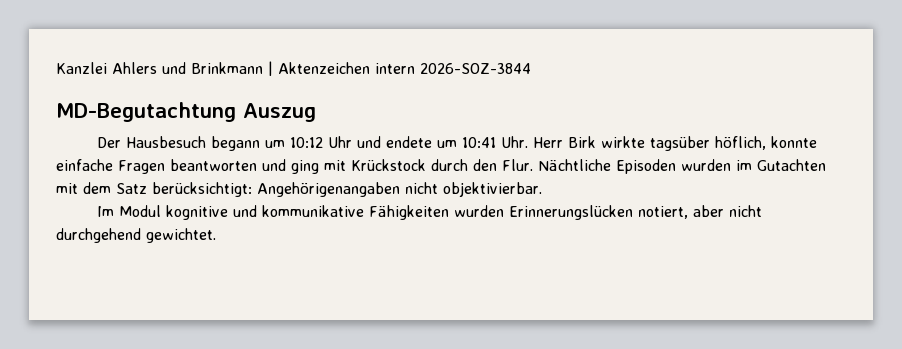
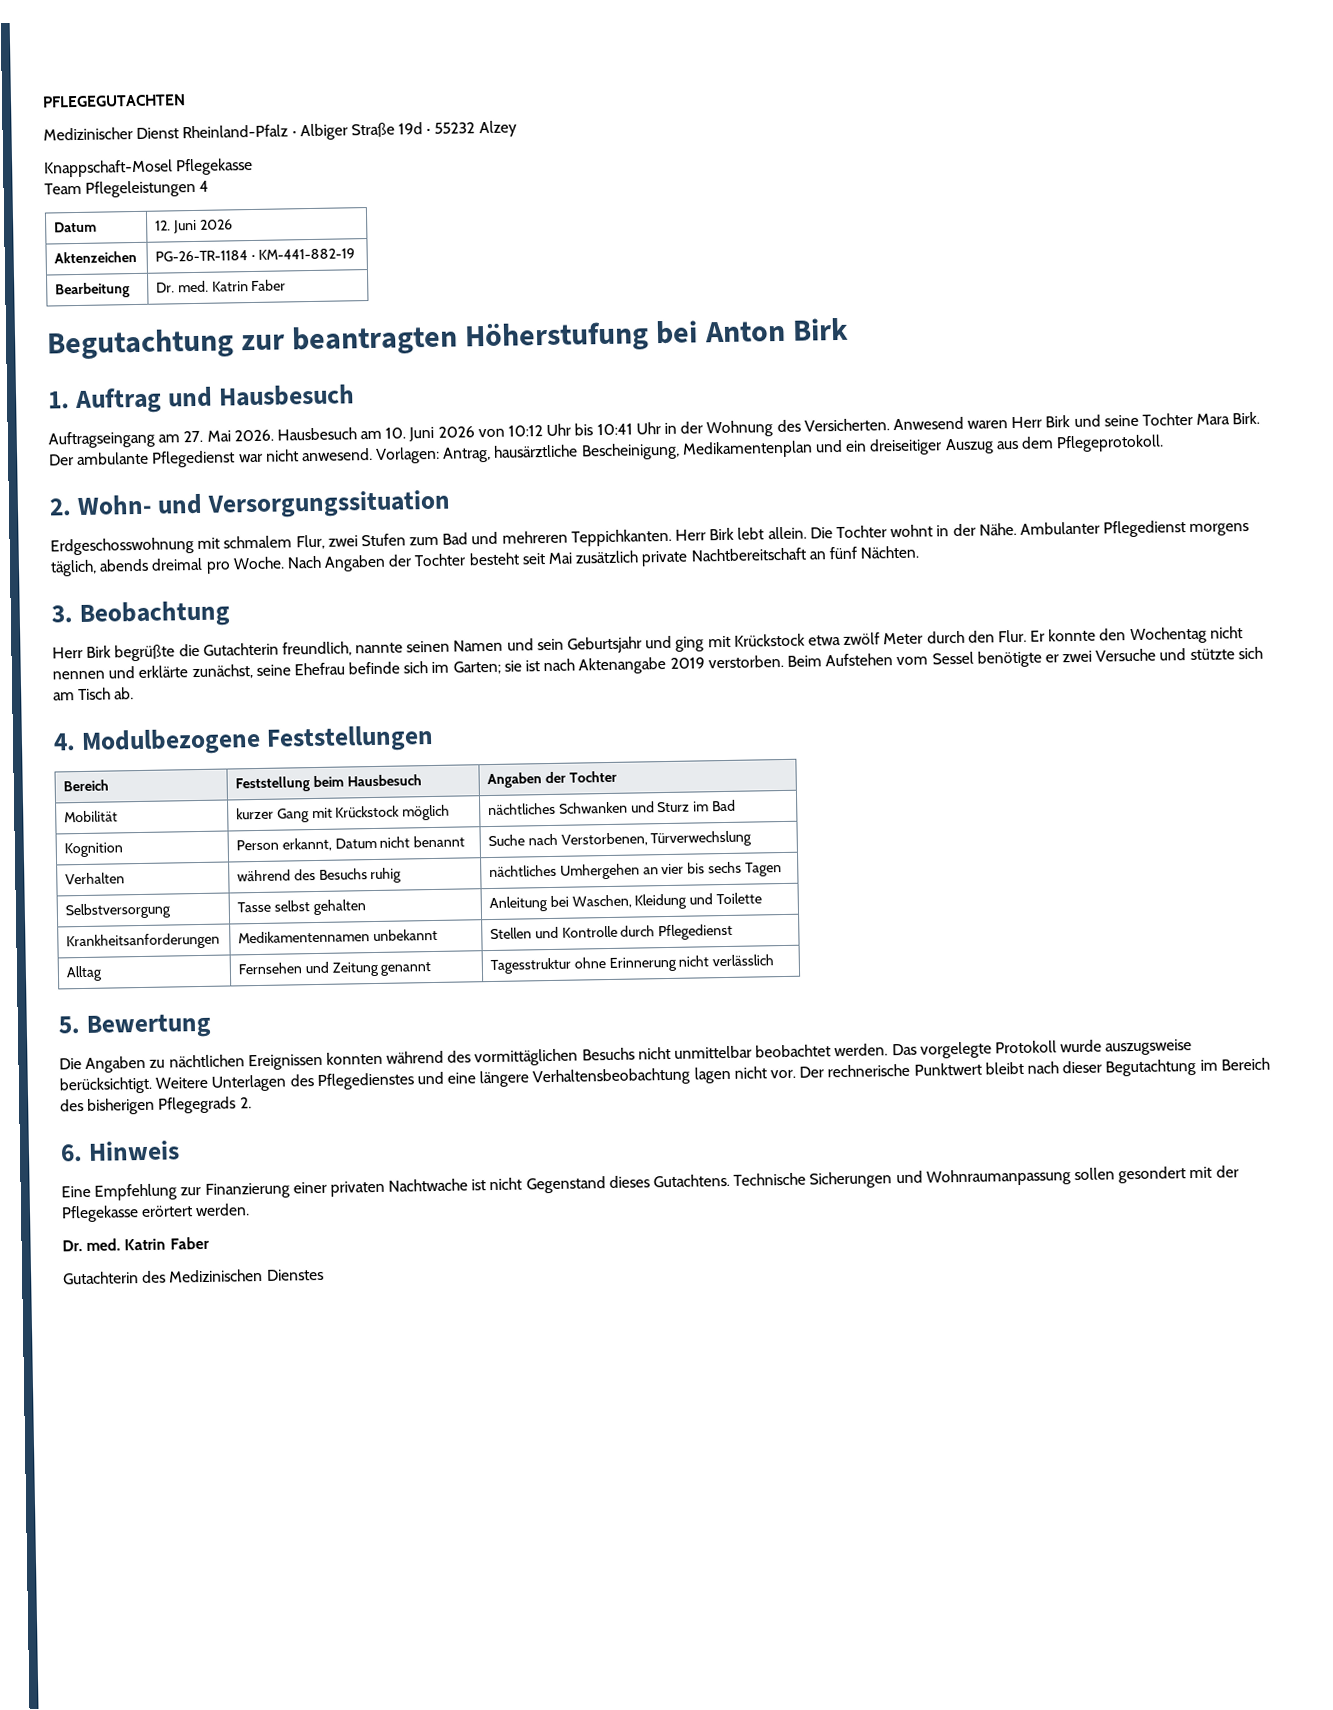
- Kanzlei Ahlers und Brinkmann | Aktenzeichen intern 2026-SOZ-3844
- MD-Begutachtung Auszug
- Der Hausbesuch begann um 10:12 Uhr und endete um 10:41 Uhr. Herr Birk wirkte tagsüber höflich, konnte einfache Fragen beantworten und ging mit Krückstock durch den Flur. Nächtliche Episoden wurden im Gutachten mit dem Satz berücksichtigt: Angehörigenangaben nicht objektivierbar.
- Im Modul kognitive und kommunikative Fähigkeiten wurden Erinnerungslücken notiert, aber nicht durchgehend gewichtet.
+ PFLEGEGUTACHTEN
+ Medizinischer Dienst Rheinland-Pfalz · Albiger Straße 19d · 55232 Alzey
+ Knappschaft-Mosel Pflegekasse
+ Team Pflegeleistungen 4
+ Datum | 12. Juni 2026
+ Aktenzeichen | PG-26-TR-1184 · KM-441-882-19
+ Bearbeitung | Dr. med. Katrin Faber
+ Begutachtung zur beantragten Höherstufung bei Anton Birk
+ 1. Auftrag und Hausbesuch
+ Auftragseingang am 27. Mai 2026. Hausbesuch am 10. Juni 2026 von 10:12 Uhr bis 10:41 Uhr in der Wohnung des Versicherten. Anwesend waren Herr Birk und seine Tochter Mara Birk. Der ambulante Pflegedienst war nicht anwesend. Vorlagen: Antrag, hausärztliche Bescheinigung, Medikamentenplan und ein dreiseitiger Auszug aus dem Pflegeprotokoll.
+ 2. Wohn- und Versorgungssituation
+ Erdgeschosswohnung mit schmalem Flur, zwei Stufen zum Bad und mehreren Teppichkanten. Herr Birk lebt allein. Die Tochter wohnt in der Nähe. Ambulanter Pflegedienst morgens täglich, abends dreimal pro Woche. Nach Angaben der Tochter besteht seit Mai zusätzlich private Nachtbereitschaft an fünf Nächten.
+ 3. Beobachtung
+ Herr Birk begrüßte die Gutachterin freundlich, nannte seinen Namen und sein Geburtsjahr und ging mit Krückstock etwa zwölf Meter durch den Flur. Er konnte den Wochentag nicht nennen und erklärte zunächst, seine Ehefrau befinde sich im Garten; sie ist nach Aktenangabe 2019 verstorben. Beim Aufstehen vom Sessel benötigte er zwei Versuche und stützte sich am Tisch ab.
+ 4. Modulbezogene Feststellungen
+ Bereich | Feststellung beim Hausbesuch | Angaben der Tochter
+ Mobilität | kurzer Gang mit Krückstock möglich | nächtliches Schwanken und Sturz im Bad
+ Kognition | Person erkannt, Datum nicht benannt | Suche nach Verstorbenen, Türverwechslung
+ Verhalten | während des Besuchs ruhig | nächtliches Umhergehen an vier bis sechs Tagen
+ Selbstversorgung | Tasse selbst gehalten | Anleitung bei Waschen, Kleidung und Toilette
+ Krankheitsanforderungen | Medikamentennamen unbekannt | Stellen und Kontrolle durch Pflegedienst
+ Alltag | Fernsehen und Zeitung genannt | Tagesstruktur ohne Erinnerung nicht verlässlich
+ 5. Bewertung
+ Die Angaben zu nächtlichen Ereignissen konnten während des vormittäglichen Besuchs nicht unmittelbar beobachtet werden. Das vorgelegte Protokoll wurde auszugsweise berücksichtigt. Weitere Unterlagen des Pflegedienstes und eine längere Verhaltensbeobachtung lagen nicht vor. Der rechnerische Punktwert bleibt nach dieser Begutachtung im Bereich des bisherigen Pflegegrads 2.
+ 6. Hinweis
+ Eine Empfehlung zur Finanzierung einer privaten Nachtwache ist nicht Gegenstand dieses Gutachtens. Technische Sicherungen und Wohnraumanpassung sollen gesondert mit der Pflegekasse erörtert werden.
+ Dr. med. Katrin Faber
+ Gutachterin des Medizinischen Dienstes

